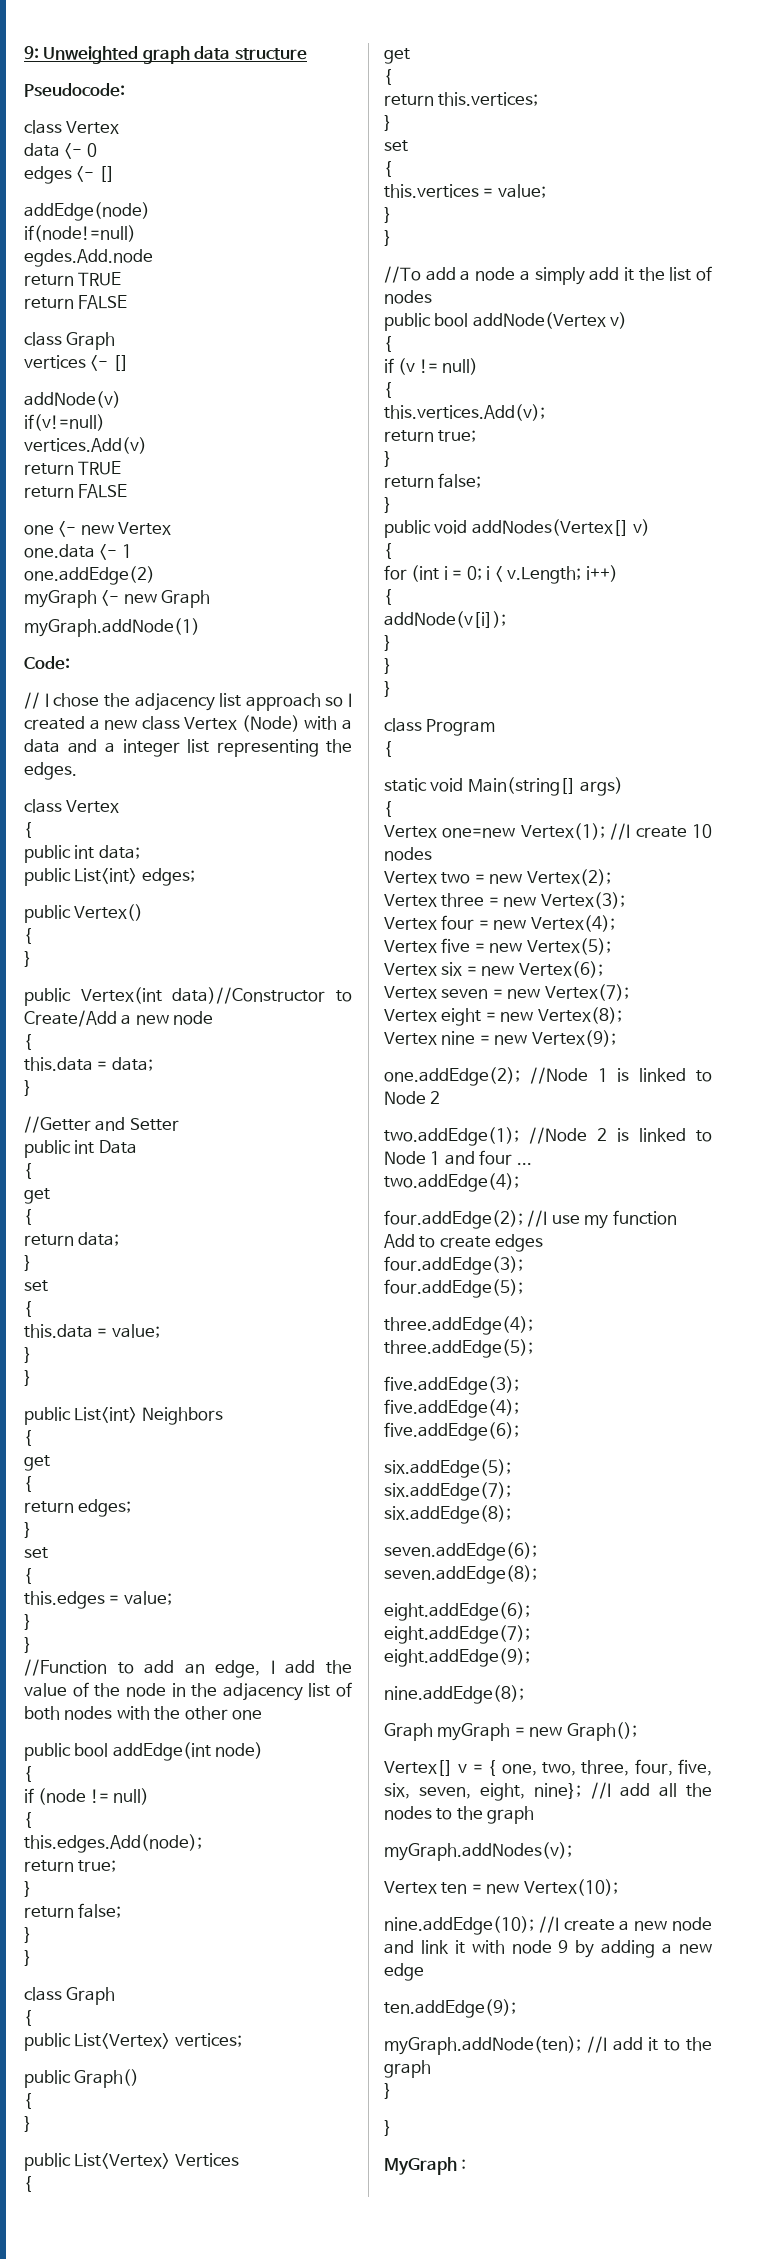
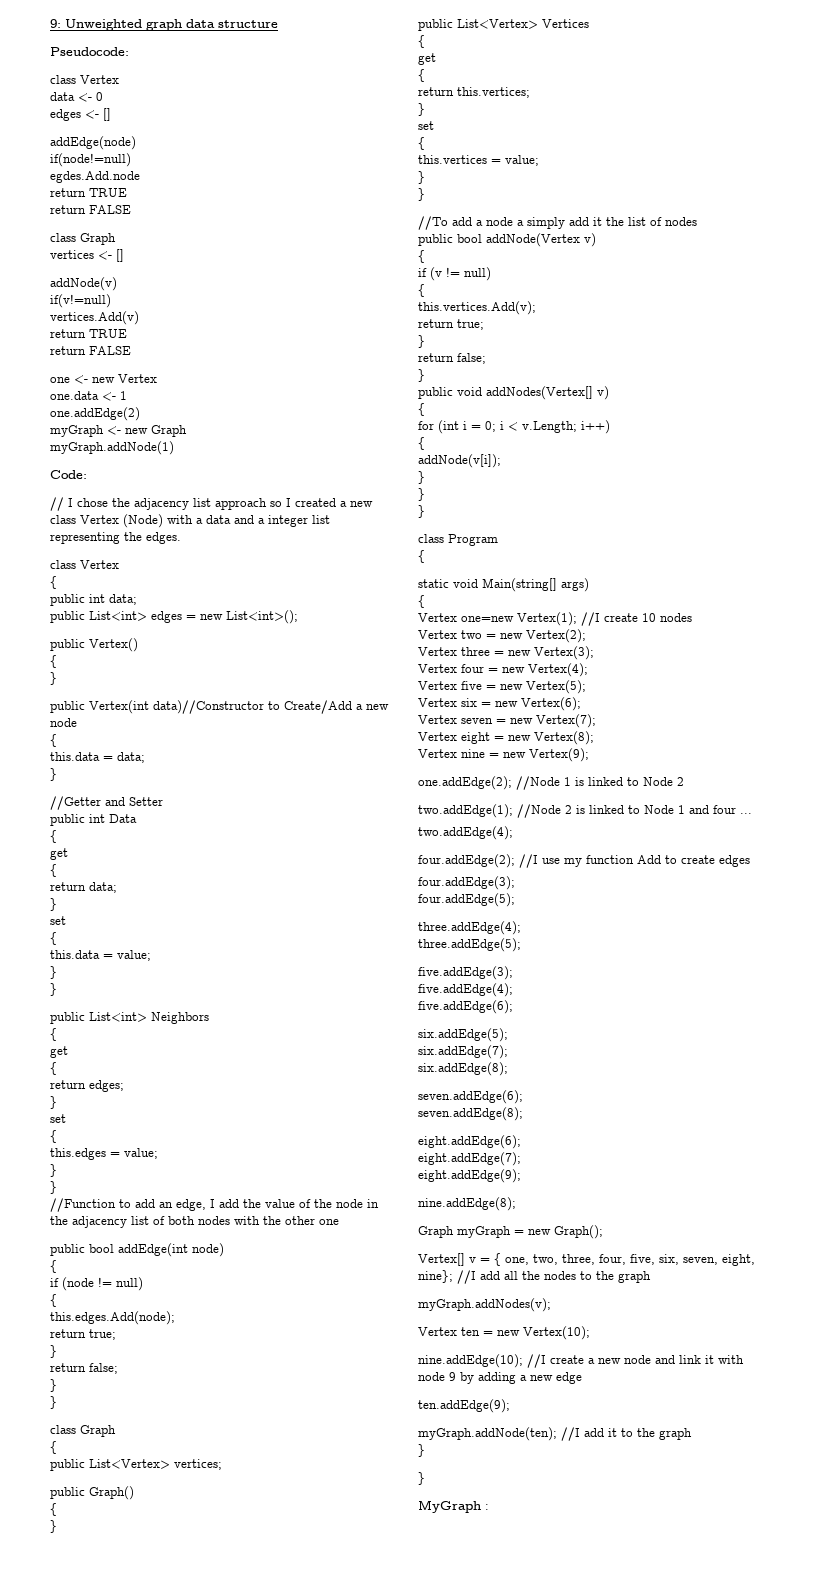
- public List<int> edges;
+ public List<int> edges = new List<int>();

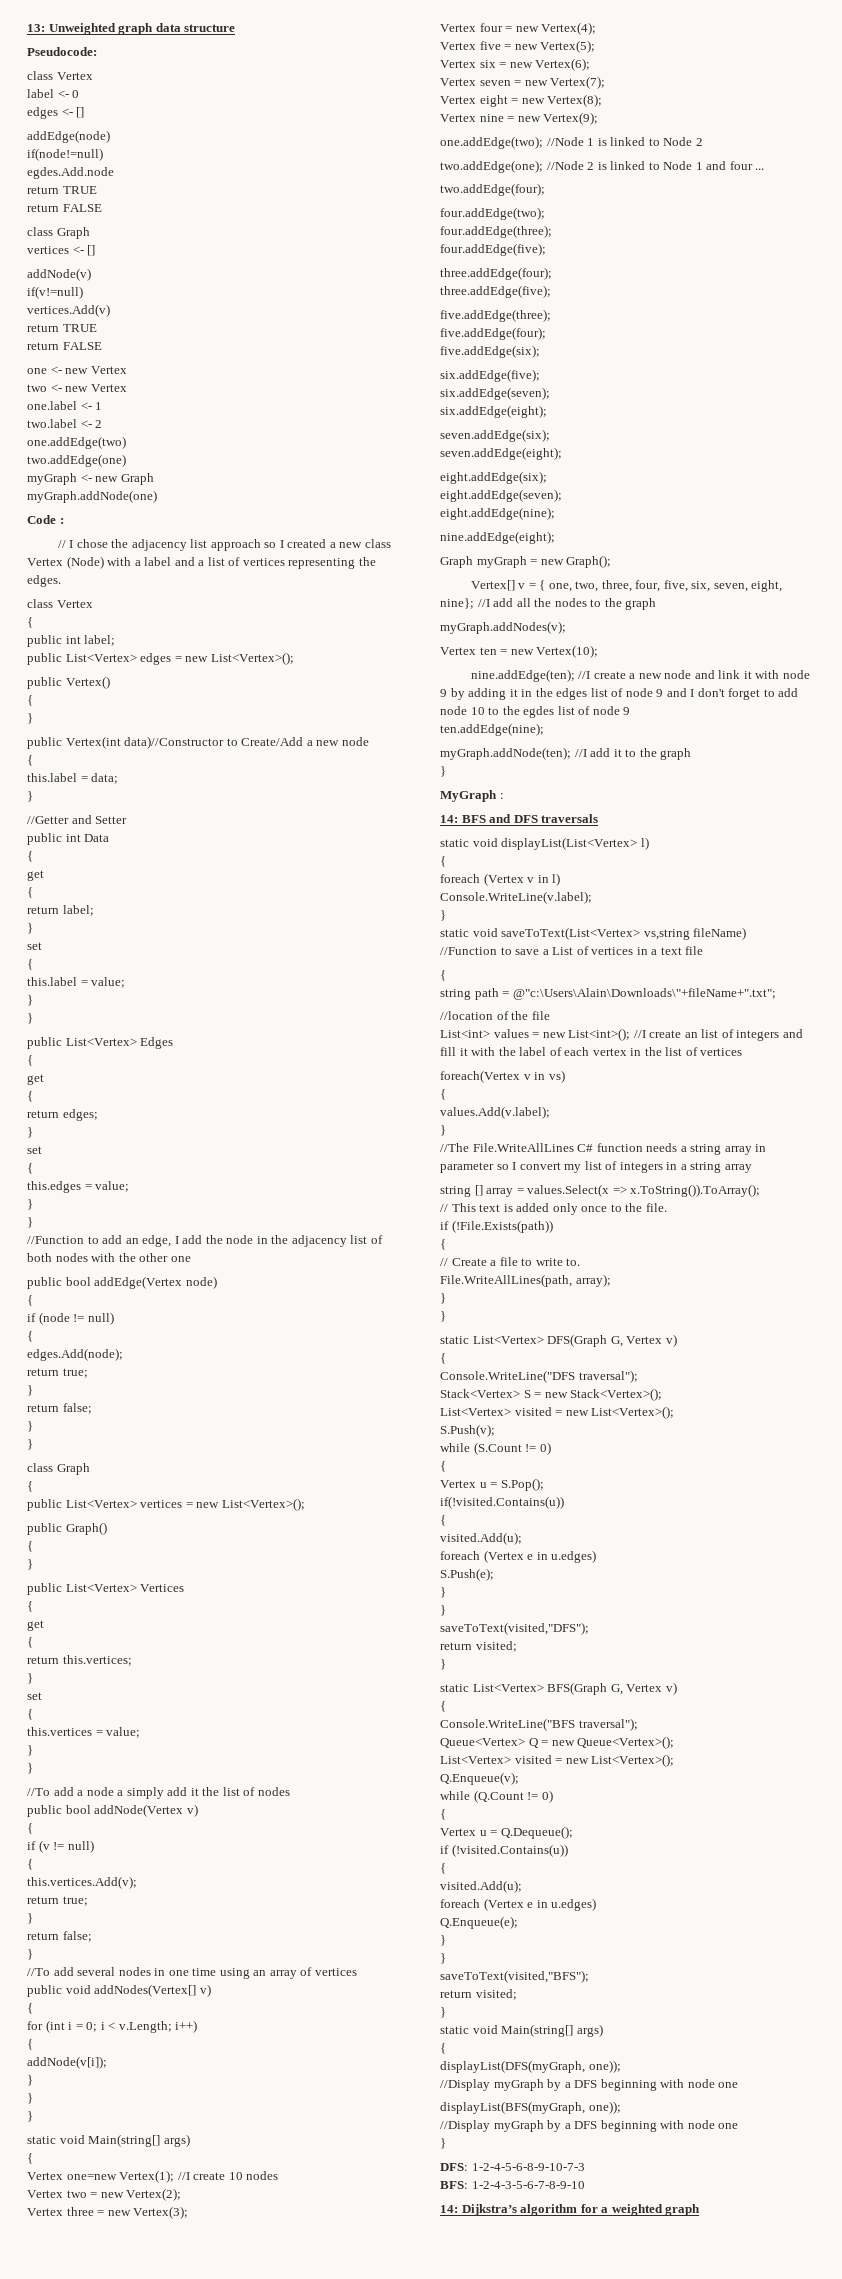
- 9: Unweighted graph data structure
+ 13: Unweighted graph data structure
- data <- 0
+ label <- 0
- one.data <- 1
- one.addEdge(2)
+ two <- new Vertex
+ one.label <- 1
+ two.label <- 2
+ one.addEdge(two)
+ two.addEdge(one)
- myGraph.addNode(1)
- Code:
+ myGraph.addNode(one)
+ Code :
- // I chose the adjacency list approach so I created a new class Vertex (Node) with a data and a integer list representing the edges.
+ // I chose the adjacency list approach so I created a new class Vertex (Node) with a label and a list of vertices representing the edges.
- public int data;
- public List<int> edges = new List<int>();
+ public int label;
+ public List<Vertex> edges = new List<Vertex>();
- this.data = data;
+ this.label = data;
- return data;
+ return label;
  }
  set
  {
- this.data = value;
+ this.label = value;
- public List<int> Neighbors
+ public List<Vertex> Edges
- //Function to add an edge, I add the value of the node in the adjacency list of both nodes with the other one
+ //Function to add an edge, I add the node in the adjacency list of both nodes with the other one
- public bool addEdge(int node)
+ public bool addEdge(Vertex node)
- this.edges.Add(node);
+ edges.Add(node);
- public List<Vertex> vertices;
+ public List<Vertex> vertices = new List<Vertex>();
+ //To add several nodes in one time using an array of vertices
- class Program
- {
- one.addEdge(2); //Node 1 is linked to Node 2
+ one.addEdge(two); //Node 1 is linked to Node 2
- two.addEdge(1); //Node 2 is linked to Node 1 and four ...
+ two.addEdge(one); //Node 2 is linked to Node 1 and four ...
- two.addEdge(4);
- four.addEdge(2); //I use my function Add to create edges
- four.addEdge(3);
- four.addEdge(5);
- three.addEdge(4);
- three.addEdge(5);
- five.addEdge(3);
- five.addEdge(4);
- five.addEdge(6);
- six.addEdge(5);
- six.addEdge(7);
- six.addEdge(8);
- seven.addEdge(6);
- seven.addEdge(8);
- eight.addEdge(6);
- eight.addEdge(7);
- eight.addEdge(9);
- nine.addEdge(8);
+ two.addEdge(four);
+ four.addEdge(two);
+ four.addEdge(three);
+ four.addEdge(five);
+ three.addEdge(four);
+ three.addEdge(five);
+ five.addEdge(three);
+ five.addEdge(four);
+ five.addEdge(six);
+ six.addEdge(five);
+ six.addEdge(seven);
+ six.addEdge(eight);
+ seven.addEdge(six);
+ seven.addEdge(eight);
+ eight.addEdge(six);
+ eight.addEdge(seven);
+ eight.addEdge(nine);
+ nine.addEdge(eight);
- nine.addEdge(10); //I create a new node and link it with node 9 by adding a new edge
- ten.addEdge(9);
+ nine.addEdge(ten); //I create a new node and link it with node 9 by adding it in the edges list of node 9 and I don't forget to add node 10 to the egdes list of node 9
+ ten.addEdge(nine);
  myGraph.addNode(ten); //I add it to the graph
  }
+ MyGraph :
+ 14: BFS and DFS traversals
+ static void displayList(List<Vertex> l)
+ {
+ foreach (Vertex v in l)
+ Console.WriteLine(v.label);
  }
- MyGraph :
+ static void saveToText(List<Vertex> vs,string fileName)
+ //Function to save a List of vertices in a text file
+ {
+ string path = @"c:\Users\Alain\Downloads\"+fileName+".txt";
+ //location of the file
+ List<int> values = new List<int>(); //I create an list of integers and fill it with the label of each vertex in the list of vertices
+ foreach(Vertex v in vs)
+ {
+ values.Add(v.label);
+ }
+ //The File.WriteAllLines C# function needs a string array in parameter so I convert my list of integers in a string array
+ string [] array = values.Select(x => x.ToString()).ToArray();
+ // This text is added only once to the file.
+ if (!File.Exists(path))
+ {
+ // Create a file to write to.
+ File.WriteAllLines(path, array);
+ }
+ }
+ static List<Vertex> DFS(Graph G, Vertex v)
+ {
+ Console.WriteLine("DFS traversal");
+ Stack<Vertex> S = new Stack<Vertex>();
+ List<Vertex> visited = new List<Vertex>();
+ S.Push(v);
+ while (S.Count != 0)
+ {
+ Vertex u = S.Pop();
+ if(!visited.Contains(u))
+ {
+ visited.Add(u);
+ foreach (Vertex e in u.edges)
+ S.Push(e);
+ }
+ }
+ saveToText(visited,"DFS");
+ return visited;
+ }
+ static List<Vertex> BFS(Graph G, Vertex v)
+ {
+ Console.WriteLine("BFS traversal");
+ Queue<Vertex> Q = new Queue<Vertex>();
+ List<Vertex> visited = new List<Vertex>();
+ Q.Enqueue(v);
+ while (Q.Count != 0)
+ {
+ Vertex u = Q.Dequeue();
+ if (!visited.Contains(u))
+ {
+ visited.Add(u);
+ foreach (Vertex e in u.edges)
+ Q.Enqueue(e);
+ }
+ }
+ saveToText(visited,"BFS");
+ return visited;
+ }
+ static void Main(string[] args)
+ {
+ displayList(DFS(myGraph, one));
+ //Display myGraph by a DFS beginning with node one
+ displayList(BFS(myGraph, one));
+ //Display myGraph by a DFS beginning with node one
+ }
+ DFS: 1-2-4-5-6-8-9-10-7-3
+ BFS: 1-2-4-3-5-6-7-8-9-10
+ 14: Dijkstra’s algorithm for a weighted graph

